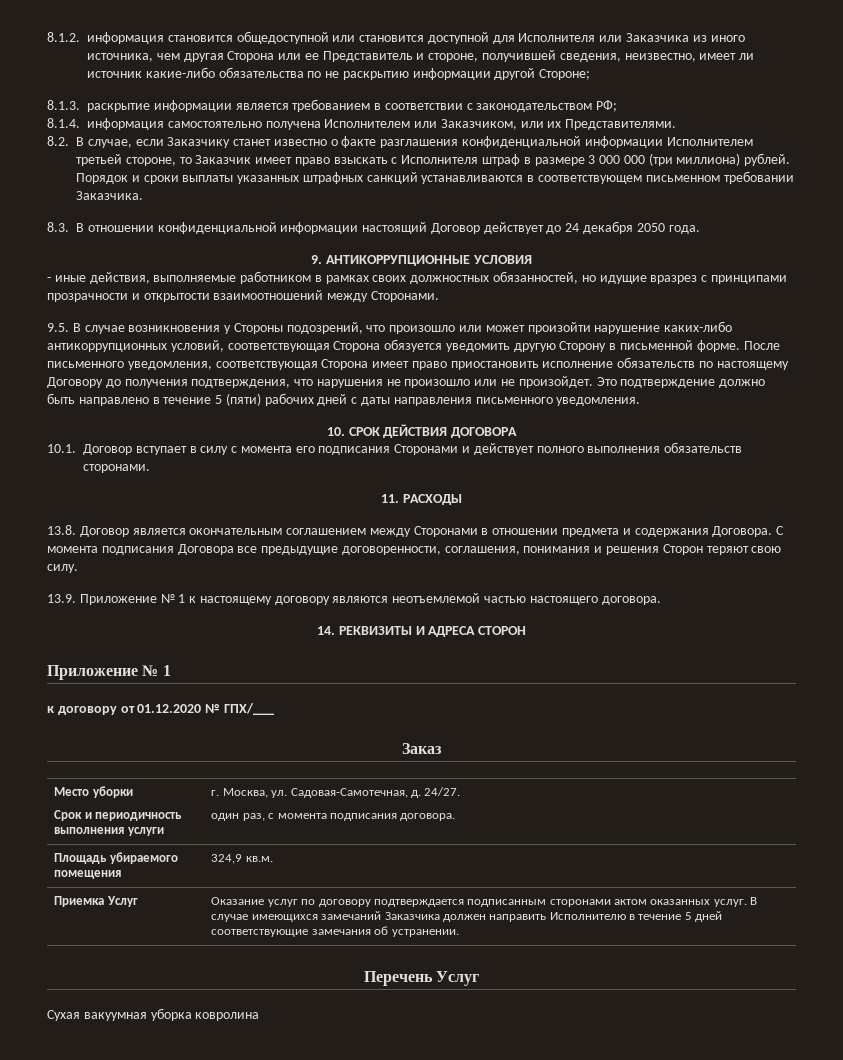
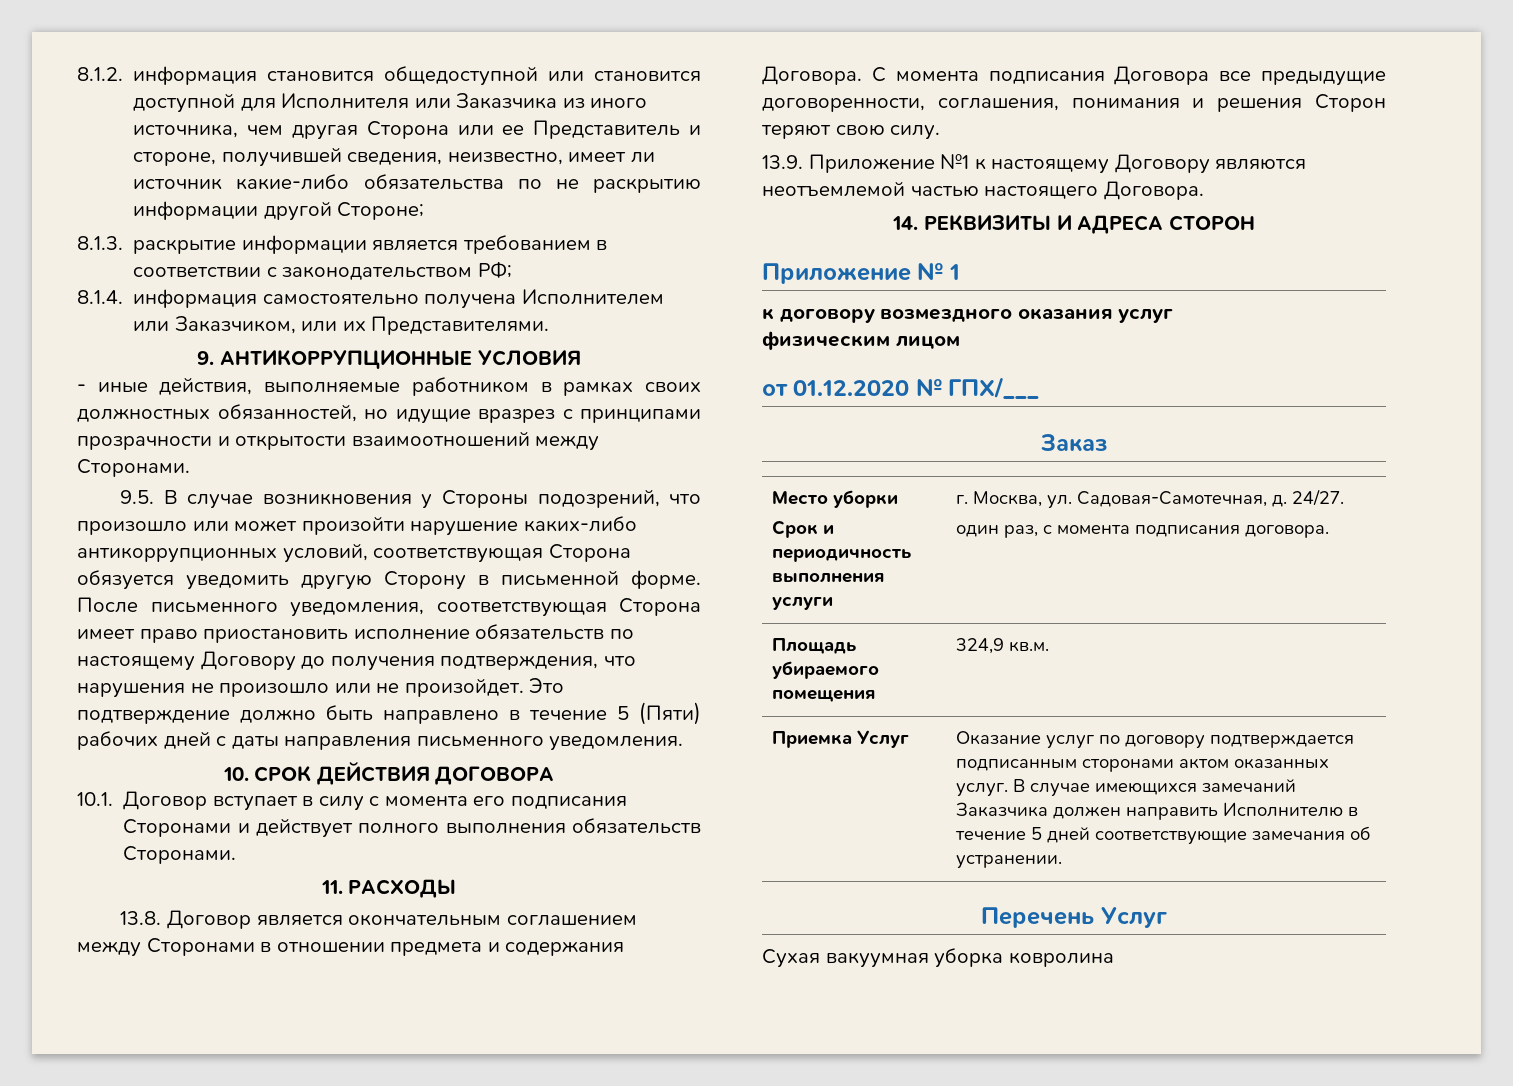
- 8.2. В случае, если Заказчику станет известно о факте разглашения конфиденциальной информации Исполнителем третьей стороне, то Заказчик имеет право взыскать с Исполнителя штраф в размере 3 000 000 (три миллиона) рублей. Порядок и сроки выплаты указанных штрафных санкций устанавливаются в соответствующем письменном требовании Заказчика.
- 8.3. В отношении конфиденциальной информации настоящий Договор действует до 24 декабря 2050 года.
- Это подтверждение должно быть направлено в течение 5 (пяти) рабочих дней с даты направления письменного уведомления.
+ Это подтверждение должно быть направлено в течение 5 (Пяти) рабочих дней с даты направления письменного уведомления.
- 10.1. Договор вступает в силу с момента его подписания Сторонами и действует полного выполнения обязательств сторонами.
+ 10.1. Договор вступает в силу с момента его подписания Сторонами и действует полного выполнения обязательств Сторонами.
- 13.9. Приложение № 1 к настоящему договору являются неотъемлемой частью настоящего договора.
+ 13.9. Приложение №1 к настоящему Договору являются неотъемлемой частью настоящего Договора.
- к договору от 01.12.2020 № ГПХ/___
+ к договору возмездного оказания услуг
+ физическим лицом
+ от 01.12.2020 № ГПХ/___

